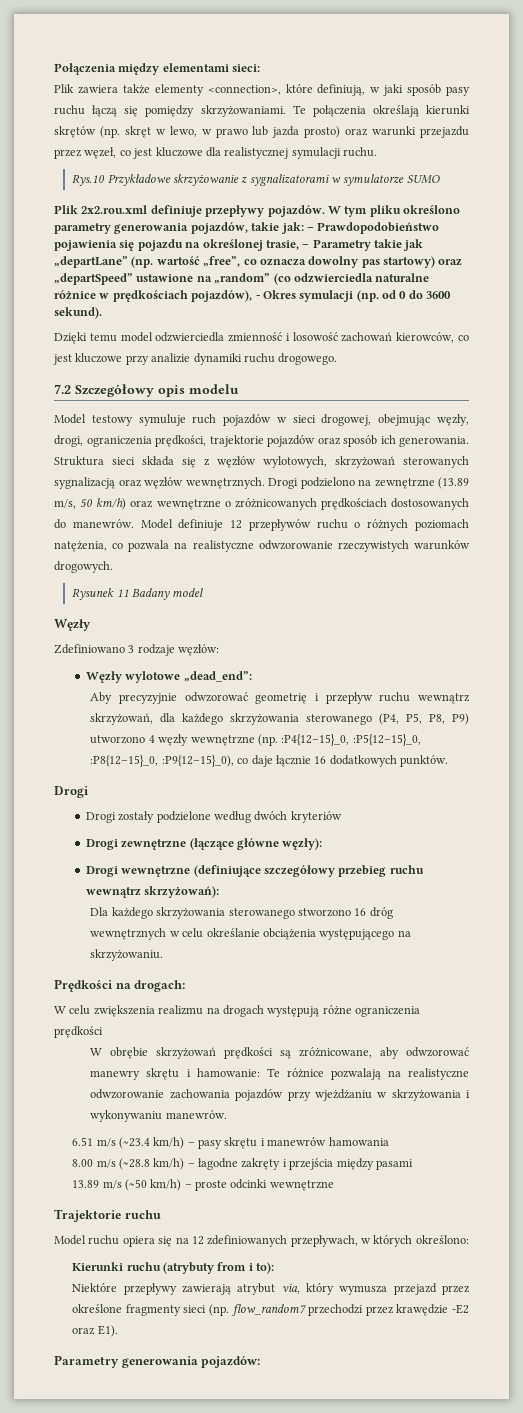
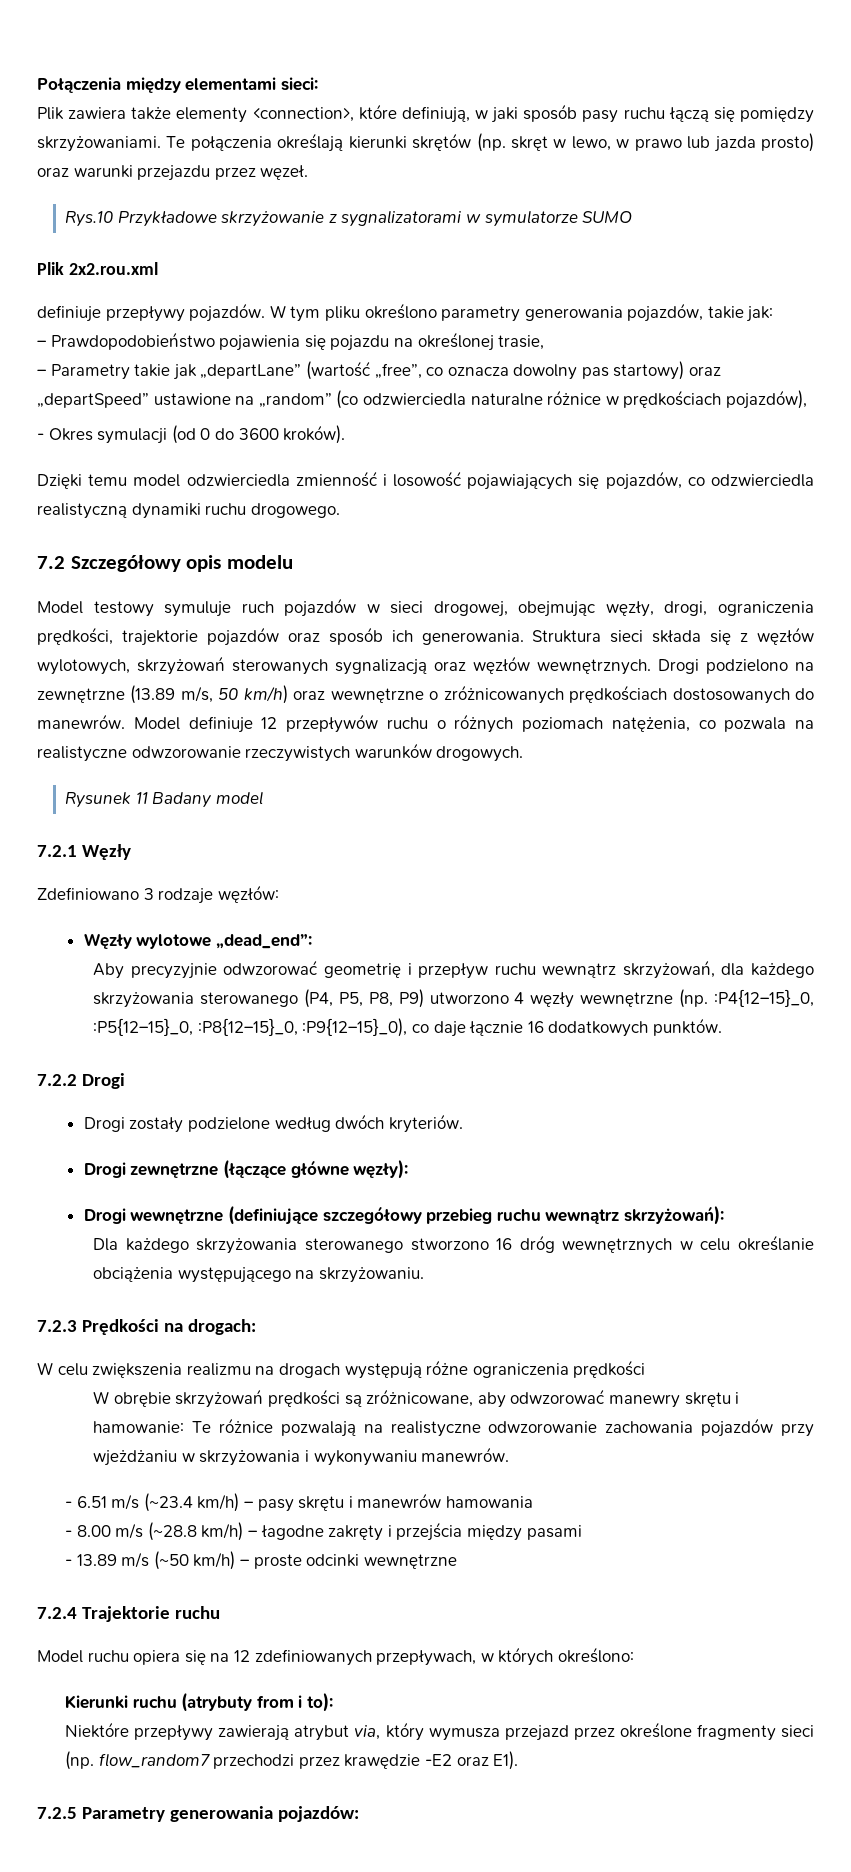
- Te połączenia określają kierunki skrętów (np. skręt w lewo, w prawo lub jazda prosto) oraz warunki przejazdu przez węzeł, co jest kluczowe dla realistycznej symulacji ruchu.
+ Te połączenia określają kierunki skrętów (np. skręt w lewo, w prawo lub jazda prosto) oraz warunki przejazdu przez węzeł.
- Plik 2x2.rou.xml definiuje przepływy pojazdów.
+ Plik 2x2.rou.xml
+ definiuje przepływy pojazdów.
- W tym pliku określono parametry generowania pojazdów, takie jak: – Prawdopodobieństwo pojawienia się pojazdu na określonej trasie, – Parametry takie jak „departLane” (np. wartość „free”, co oznacza dowolny pas startowy) oraz „departSpeed” ustawione na „random” (co odzwierciedla naturalne różnice w prędkościach pojazdów), - Okres symulacji (np. od 0 do 3600 sekund).
+ W tym pliku określono parametry generowania pojazdów, takie jak:
+ – Prawdopodobieństwo pojawienia się pojazdu na określonej trasie,
+ – Parametry takie jak „departLane” (wartość „free”, co oznacza dowolny pas startowy) oraz „departSpeed” ustawione na „random” (co odzwierciedla naturalne różnice w prędkościach pojazdów),
+ - Okres symulacji (od 0 do 3600 kroków).
- Dzięki temu model odzwierciedla zmienność i losowość zachowań kierowców, co jest kluczowe przy analizie dynamiki ruchu drogowego.
+ Dzięki temu model odzwierciedla zmienność i losowość pojawiających się pojazdów, co odzwierciedla realistyczną dynamiki ruchu drogowego.
  Rysunek 11 Badany model
- Węzły
+ 7.2.1 Węzły
  Aby precyzyjnie odwzorować geometrię i przepływ ruchu wewnątrz skrzyżowań, dla każdego skrzyżowania sterowanego (P4, P5, P8, P9) utworzono 4 węzły wewnętrzne (np. :P4{12–15}_0, :P5{12–15}_0, :P8{12–15}_0, :P9{12–15}_0), co daje łącznie 16 dodatkowych punktów.
- Drogi
+ 7.2.2 Drogi
- Drogi zostały podzielone według dwóch kryteriów
+ Drogi zostały podzielone według dwóch kryteriów.
- Prędkości na drogach:
+ 7.2.3 Prędkości na drogach:
- 6.51 m/s (~23.4 km/h) – pasy skrętu i manewrów hamowania
+ - 6.51 m/s (~23.4 km/h) – pasy skrętu i manewrów hamowania
- 8.00 m/s (~28.8 km/h) – łagodne zakręty i przejścia między pasami
+ - 8.00 m/s (~28.8 km/h) – łagodne zakręty i przejścia między pasami
- 13.89 m/s (~50 km/h) – proste odcinki wewnętrzne
+ - 13.89 m/s (~50 km/h) – proste odcinki wewnętrzne
- Trajektorie ruchu
+ 7.2.4 Trajektorie ruchu
- Parametry generowania pojazdów:
+ 7.2.5 Parametry generowania pojazdów:

